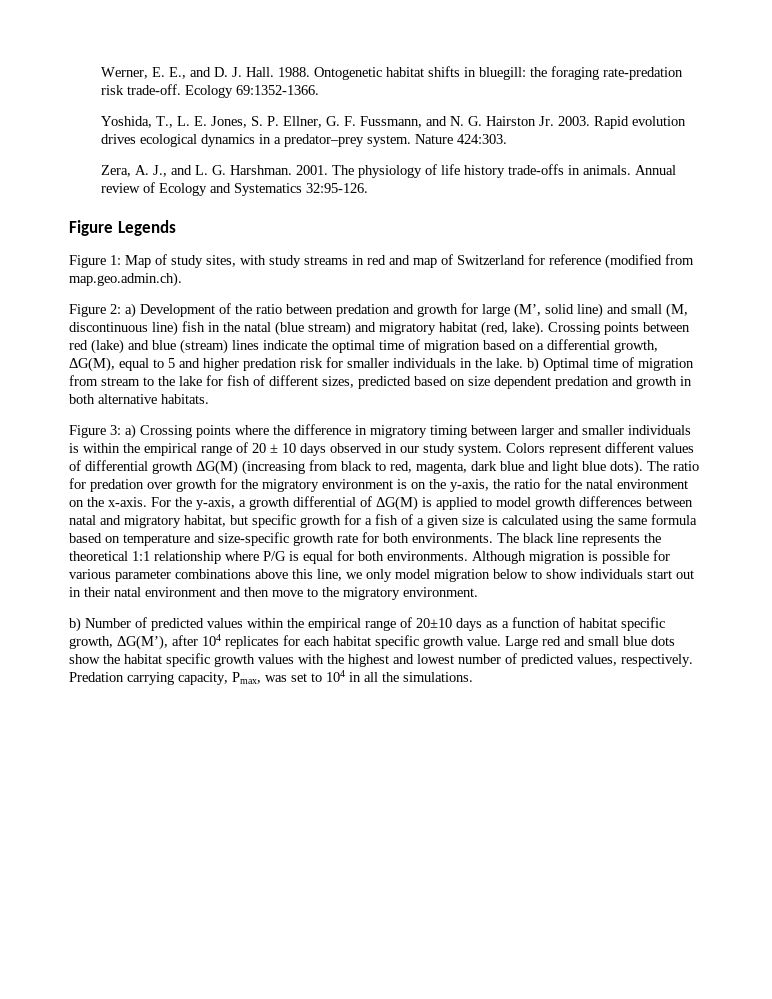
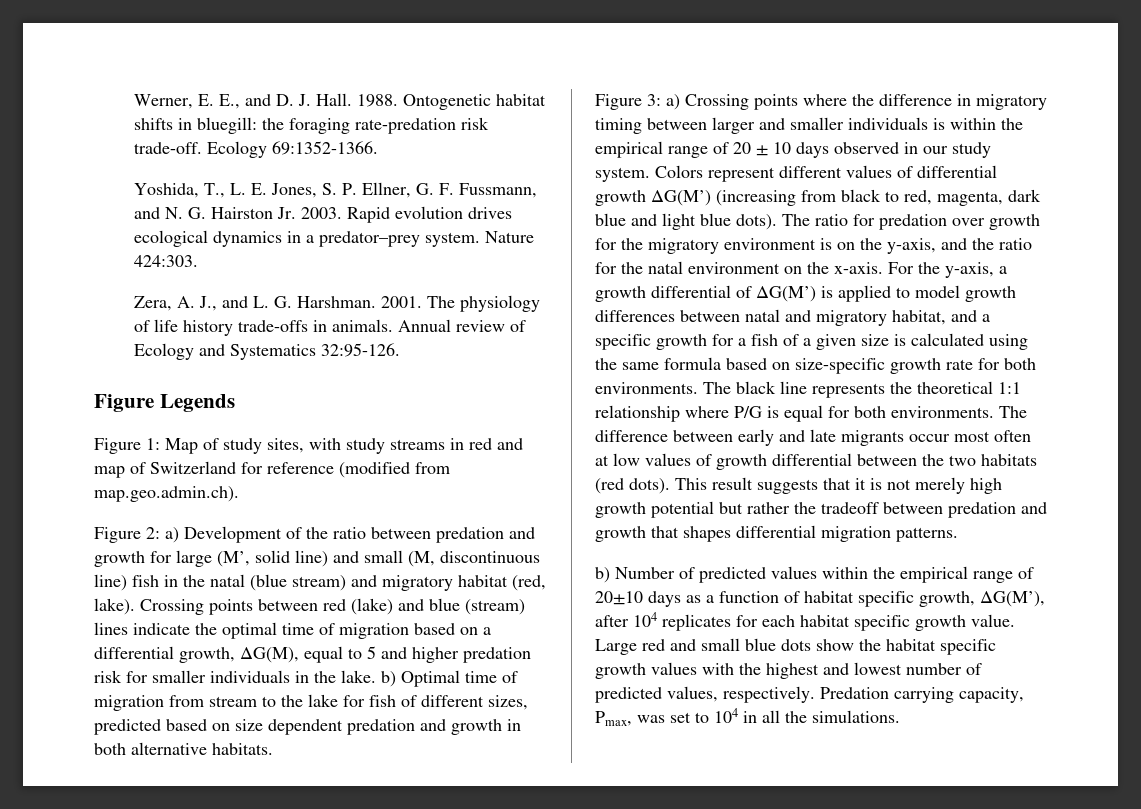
- Colors represent different values of differential growth ΔG(M) (increasing from black to red, magenta, dark blue and light blue dots).
+ Colors represent different values of differential growth ΔG(M’) (increasing from black to red, magenta, dark blue and light blue dots).
- The ratio for predation over growth for the migratory environment is on the y-axis, the ratio for the natal environment on the x-axis.
+ The ratio for predation over growth for the migratory environment is on the y-axis, and the ratio for the natal environment on the x-axis.
- For the y-axis, a growth differential of ΔG(M) is applied to model growth differences between natal and migratory habitat, but specific growth for a fish of a given size is calculated using the same formula based on temperature and size-specific growth rate for both environments.
+ For the y-axis, a growth differential of ΔG(M’) is applied to model growth differences between natal and migratory habitat, and a specific growth for a fish of a given size is calculated using the same formula based on size-specific growth rate for both environments.
- Although migration is possible for various parameter combinations above this line, we only model migration below to show individuals start out in their natal environment and then move to the migratory environment.
+ The difference between early and late migrants occur most often at low values of growth differential between the two habitats (red dots). This result suggests that it is not merely high growth potential but rather the tradeoff between predation and growth that shapes differential migration patterns.

